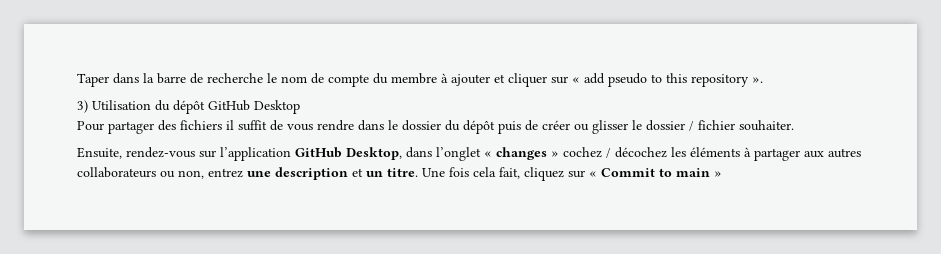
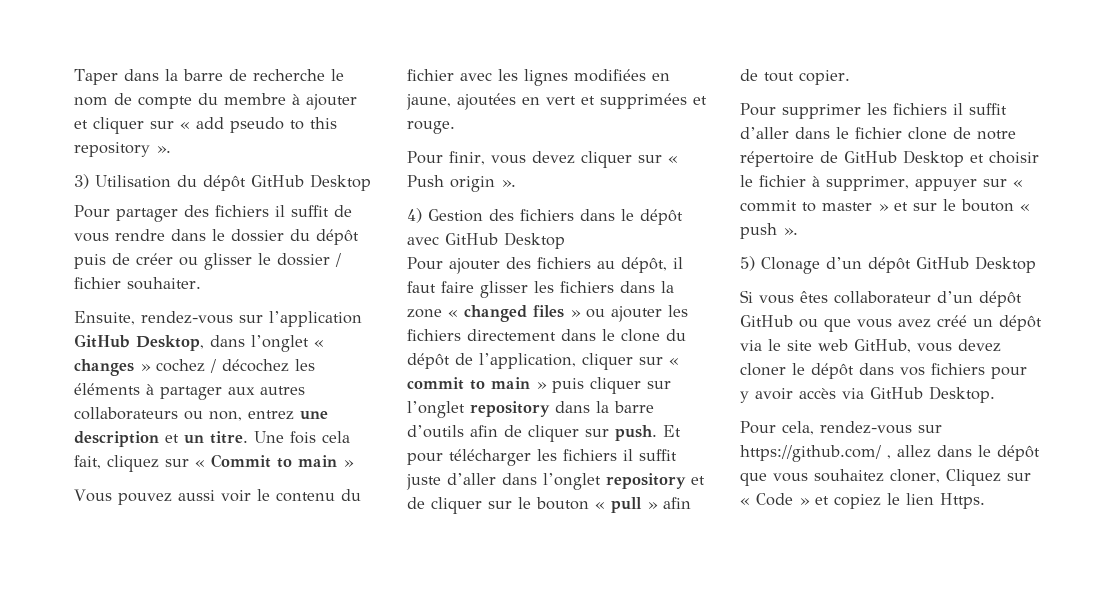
+ Vous pouvez aussi voir le contenu du fichier avec les lignes modifiées en jaune, ajoutées en vert et supprimées et rouge.
+ Pour finir, vous devez cliquer sur « Push origin ».
+ 4) Gestion des fichiers dans le dépôt avec GitHub Desktop
+ Pour ajouter des fichiers au dépôt, il faut faire glisser les fichiers dans la zone « changed files » ou ajouter les fichiers directement dans le clone du dépôt de l’application, cliquer sur « commit to main » puis cliquer sur l’onglet repository dans la barre d’outils afin de cliquer sur push. Et pour télécharger les fichiers il suffit juste d’aller dans l’onglet repository et de cliquer sur le bouton « pull » afin de tout copier.
+ Pour supprimer les fichiers il suffit d’aller dans le fichier clone de notre répertoire de GitHub Desktop et choisir le fichier à supprimer, appuyer sur « commit to master » et sur le bouton « push ».
+ 5) Clonage d’un dépôt GitHub Desktop
+ Si vous êtes collaborateur d’un dépôt GitHub ou que vous avez créé un dépôt via le site web GitHub, vous devez cloner le dépôt dans vos fichiers pour y avoir accès via GitHub Desktop.
+ Pour cela, rendez-vous sur https://github.com/ , allez dans le dépôt que vous souhaitez cloner, Cliquez sur « Code » et copiez le lien Https.

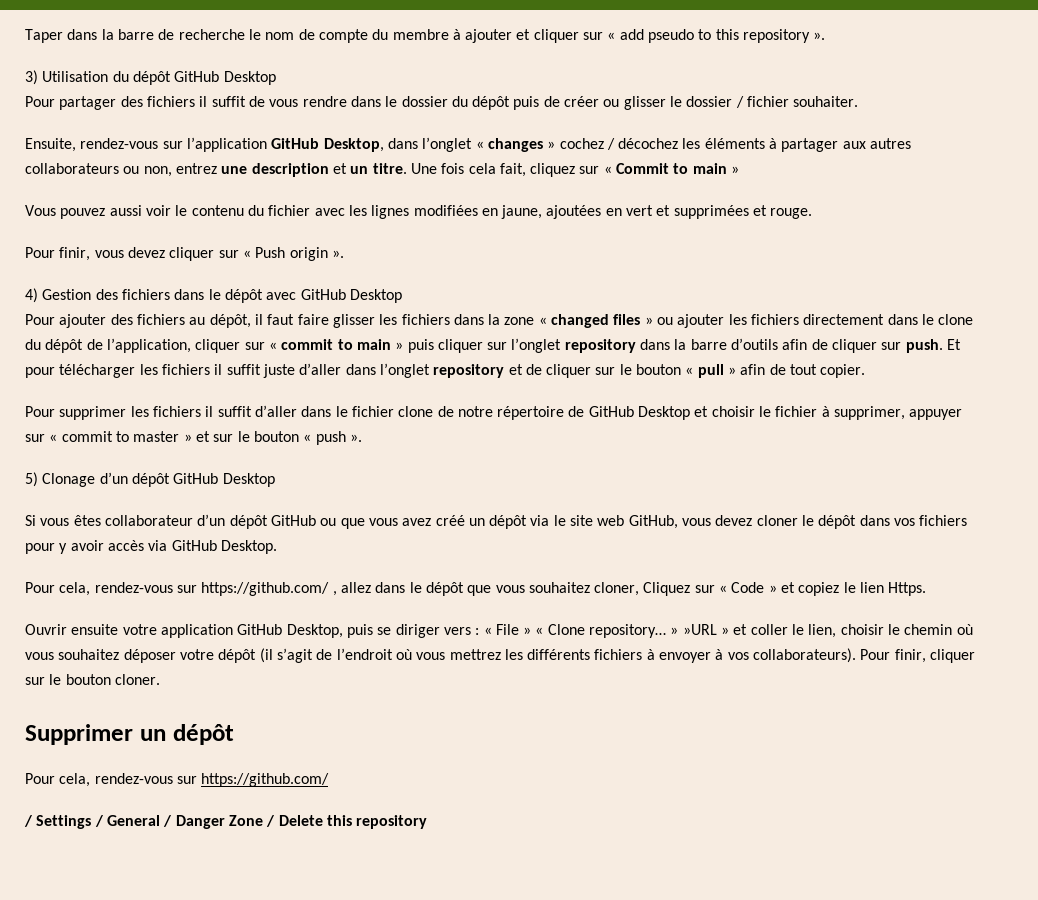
+ Ouvrir ensuite votre application GitHub Desktop, puis se diriger vers : « File » « Clone repository… » »URL » et coller le lien, choisir le chemin où vous souhaitez déposer votre dépôt (il s’agit de l’endroit où vous mettrez les différents fichiers à envoyer à vos collaborateurs). Pour finir, cliquer sur le bouton cloner.
+ Supprimer un dépôt
+ Pour cela, rendez-vous sur https://github.com/
+ / Settings / General / Danger Zone / Delete this repository

